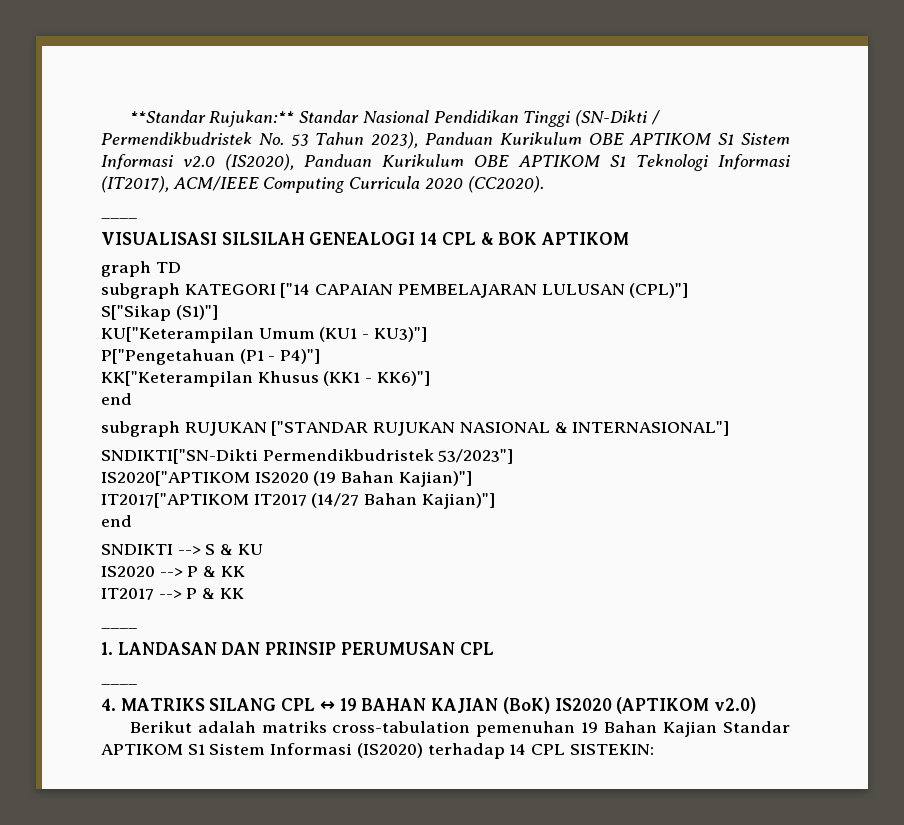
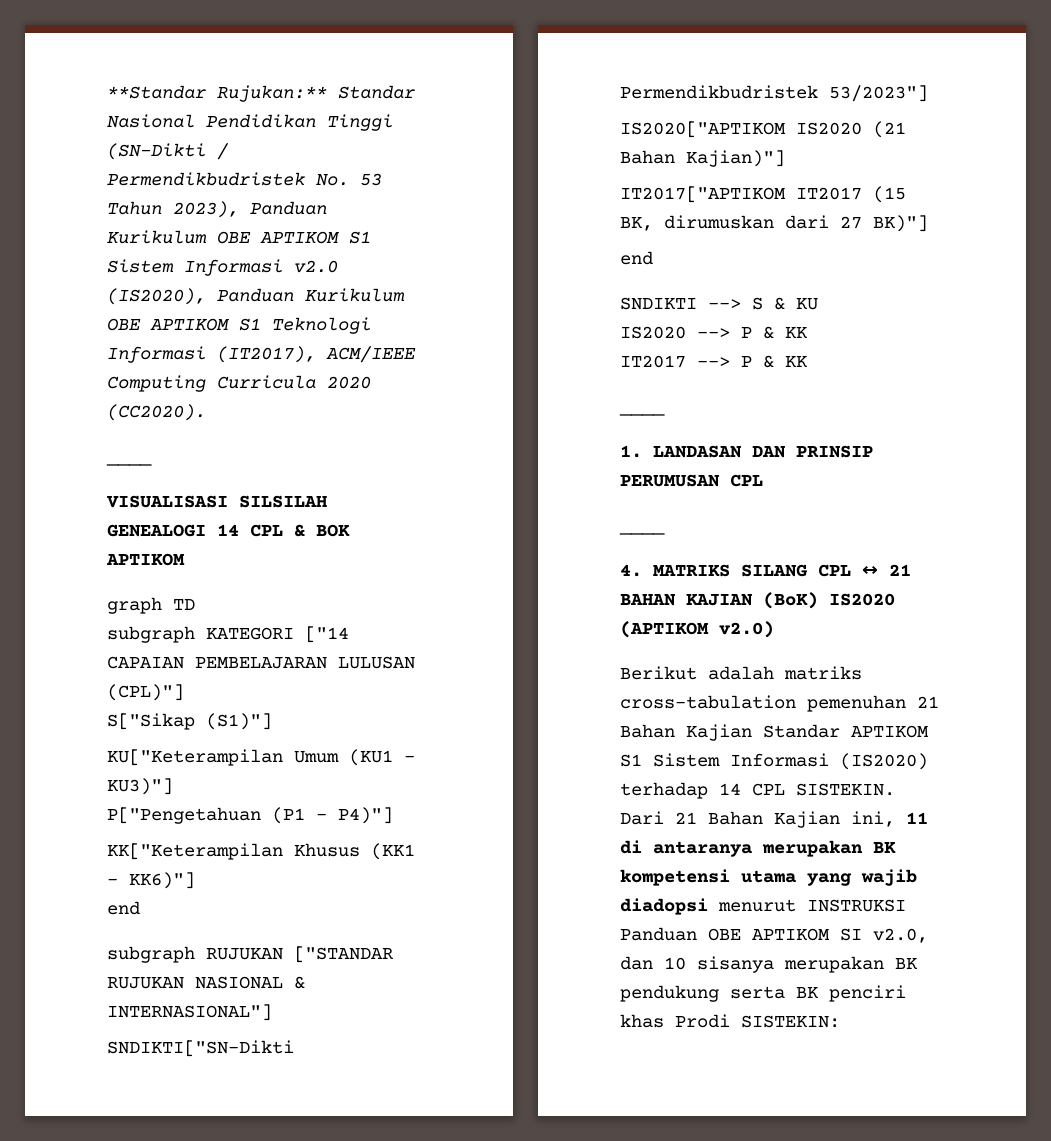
- IS2020["APTIKOM IS2020 (19 Bahan Kajian)"]
+ IS2020["APTIKOM IS2020 (21 Bahan Kajian)"]
- IT2017["APTIKOM IT2017 (14/27 Bahan Kajian)"]
+ IT2017["APTIKOM IT2017 (15 BK, dirumuskan dari 27 BK)"]
- 4. MATRIKS SILANG CPL ↔ 19 BAHAN KAJIAN (BoK) IS2020 (APTIKOM v2.0)
+ 4. MATRIKS SILANG CPL ↔ 21 BAHAN KAJIAN (BoK) IS2020 (APTIKOM v2.0)
- Berikut adalah matriks cross-tabulation pemenuhan 19 Bahan Kajian Standar APTIKOM S1 Sistem Informasi (IS2020) terhadap 14 CPL SISTEKIN:
+ Berikut adalah matriks cross-tabulation pemenuhan 21 Bahan Kajian Standar APTIKOM S1 Sistem Informasi (IS2020) terhadap 14 CPL SISTEKIN. Dari 21 Bahan Kajian ini, 11 di antaranya merupakan BK kompetensi utama yang wajib diadopsi menurut INSTRUKSI Panduan OBE APTIKOM SI v2.0, dan 10 sisanya merupakan BK pendukung serta BK penciri khas Prodi SISTEKIN:

